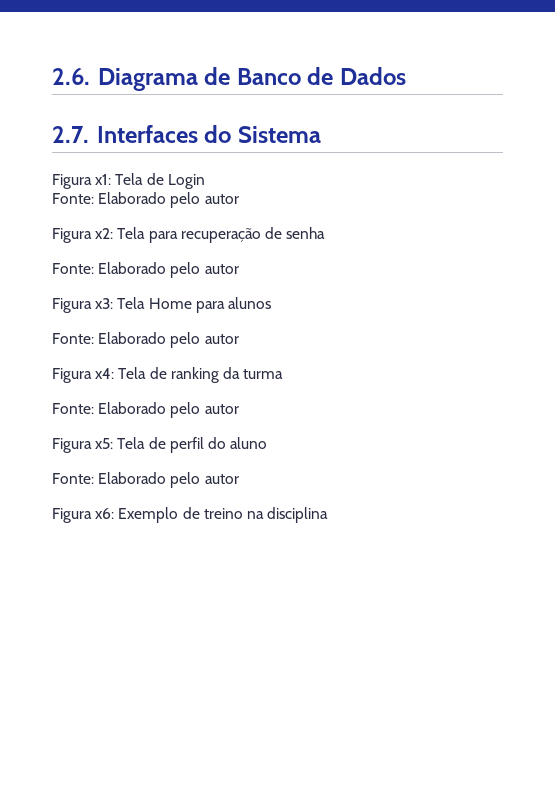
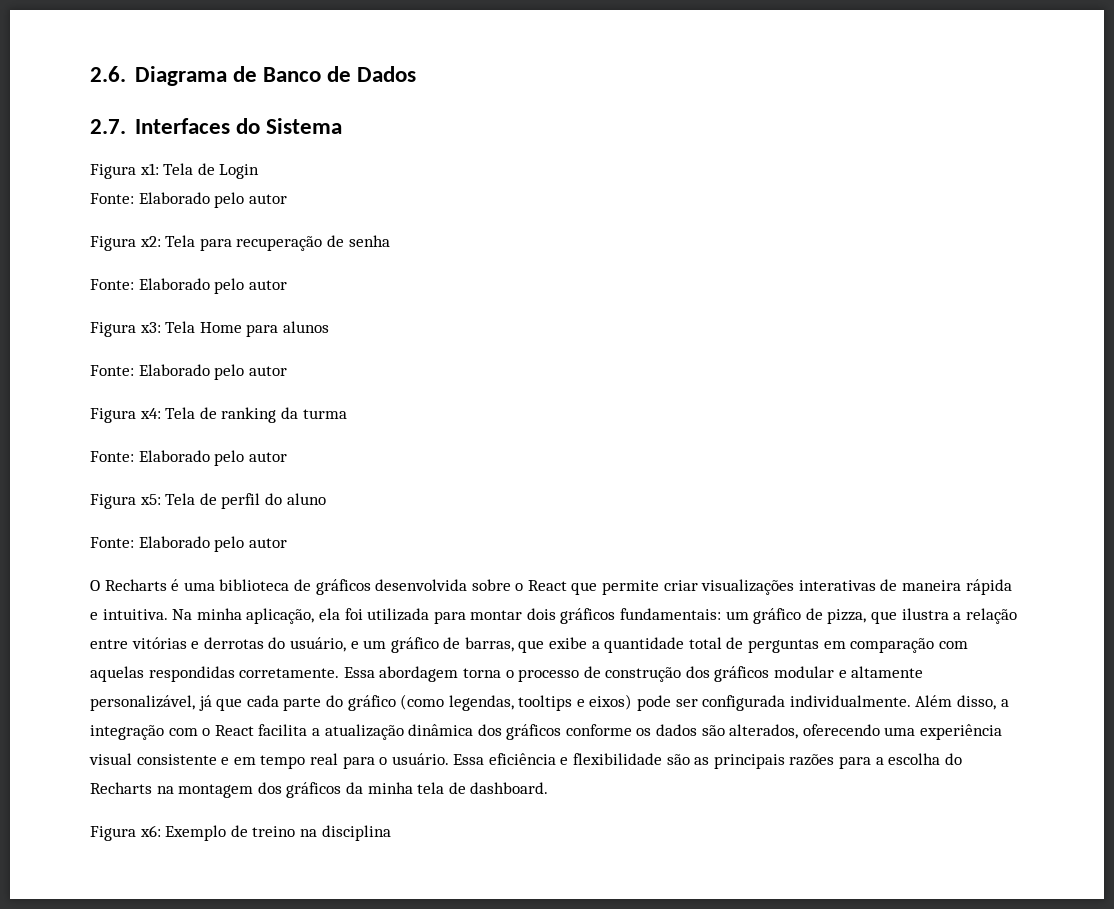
+ O Recharts é uma biblioteca de gráficos desenvolvida sobre o React que permite criar visualizações interativas de maneira rápida e intuitiva. Na minha aplicação, ela foi utilizada para montar dois gráficos fundamentais: um gráfico de pizza, que ilustra a relação entre vitórias e derrotas do usuário, e um gráfico de barras, que exibe a quantidade total de perguntas em comparação com aquelas respondidas corretamente. Essa abordagem torna o processo de construção dos gráficos modular e altamente personalizável, já que cada parte do gráfico (como legendas, tooltips e eixos) pode ser configurada individualmente. Além disso, a integração com o React facilita a atualização dinâmica dos gráficos conforme os dados são alterados, oferecendo uma experiência visual consistente e em tempo real para o usuário. Essa eficiência e flexibilidade são as principais razões para a escolha do Recharts na montagem dos gráficos da minha tela de dashboard.

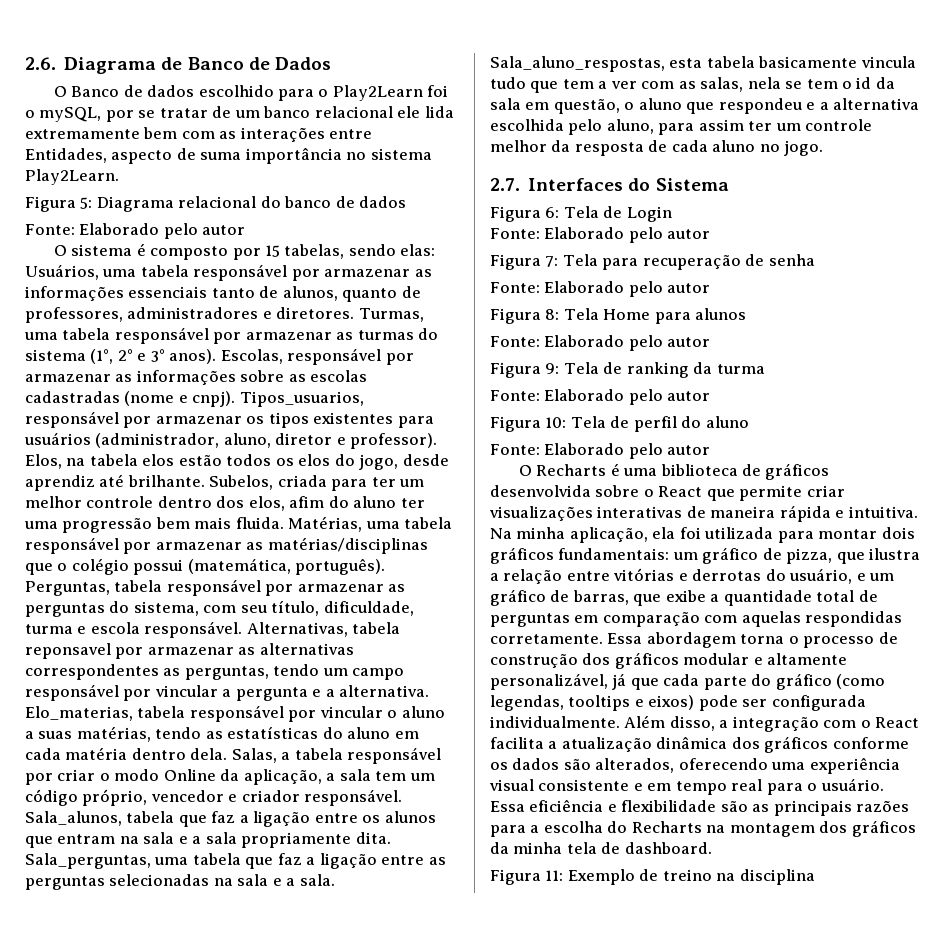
+ O Banco de dados escolhido para o Play2Learn foi o mySQL, por se tratar de um banco relacional ele lida extremamente bem com as interações entre Entidades, aspecto de suma importância no sistema Play2Learn.
+ Figura 5: Diagrama relacional do banco de dados
+ Fonte: Elaborado pelo autor
+ O sistema é composto por 15 tabelas, sendo elas: Usuários, uma tabela responsável por armazenar as informações essenciais tanto de alunos, quanto de professores, administradores e diretores. Turmas, uma tabela responsável por armazenar as turmas do sistema (1°, 2° e 3° anos). Escolas, responsável por armazenar as informações sobre as escolas cadastradas (nome e cnpj). Tipos_usuarios, responsável por armazenar os tipos existentes para usuários (administrador, aluno, diretor e professor). Elos, na tabela elos estão todos os elos do jogo, desde aprendiz até brilhante. Subelos, criada para ter um melhor controle dentro dos elos, afim do aluno ter uma progressão bem mais fluida. Matérias, uma tabela responsável por armazenar as matérias/disciplinas que o colégio possui (matemática, português). Perguntas, tabela responsável por armazenar as perguntas do sistema, com seu título, dificuldade, turma e escola responsável. Alternativas, tabela reponsavel por armazenar as alternativas correspondentes as perguntas, tendo um campo responsável por vincular a pergunta e a alternativa. Elo_materias, tabela responsável por vincular o aluno a suas matérias, tendo as estatísticas do aluno em cada matéria dentro dela. Salas, a tabela responsável por criar o modo Online da aplicação, a sala tem um código próprio, vencedor e criador responsável. Sala_alunos, tabela que faz a ligação entre os alunos que entram na sala e a sala propriamente dita. Sala_perguntas, uma tabela que faz a ligação entre as perguntas selecionadas na sala e a sala. Sala_aluno_respostas, esta tabela basicamente vincula tudo que tem a ver com as salas, nela se tem o id da sala em questão, o aluno que respondeu e a alternativa escolhida pelo aluno, para assim ter um controle melhor da resposta de cada aluno no jogo.
- Figura x1: Tela de Login
+ Figura 6: Tela de Login
- Figura x2: Tela para recuperação de senha
+ Figura 7: Tela para recuperação de senha
- Figura x3: Tela Home para alunos
+ Figura 8: Tela Home para alunos
- Figura x4: Tela de ranking da turma
+ Figura 9: Tela de ranking da turma
- Figura x5: Tela de perfil do aluno
+ Figura 10: Tela de perfil do aluno
- Figura x6: Exemplo de treino na disciplina
+ Figura 11: Exemplo de treino na disciplina

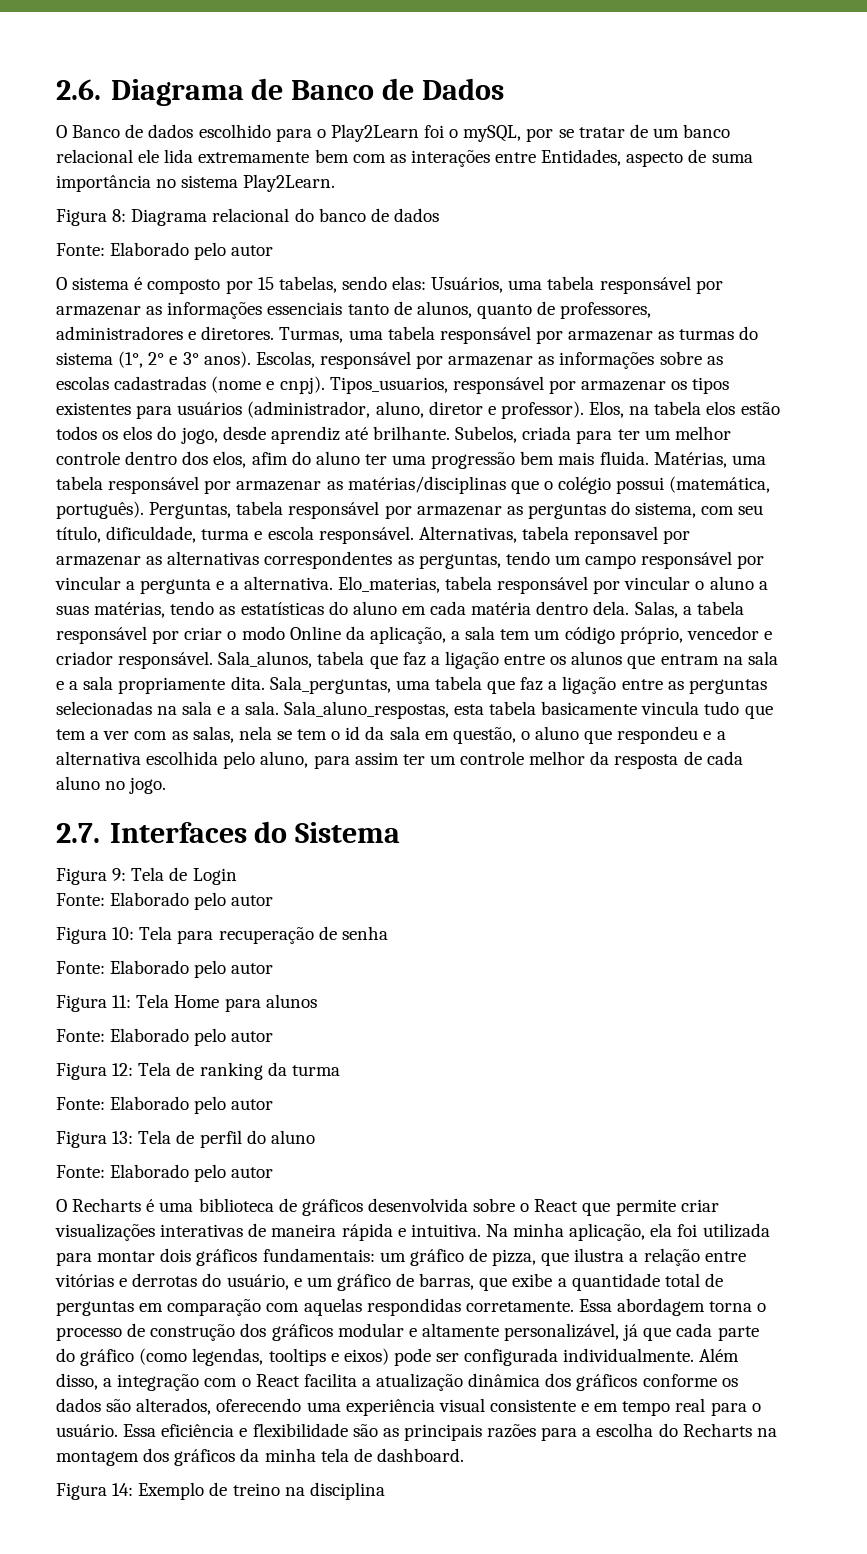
- Figura 5: Diagrama relacional do banco de dados
+ Figura 8: Diagrama relacional do banco de dados
- Figura 6: Tela de Login
+ Figura 9: Tela de Login
- Figura 7: Tela para recuperação de senha
+ Figura 10: Tela para recuperação de senha
- Figura 8: Tela Home para alunos
+ Figura 11: Tela Home para alunos
- Figura 9: Tela de ranking da turma
+ Figura 12: Tela de ranking da turma
- Figura 10: Tela de perfil do aluno
+ Figura 13: Tela de perfil do aluno
- Figura 11: Exemplo de treino na disciplina
+ Figura 14: Exemplo de treino na disciplina

